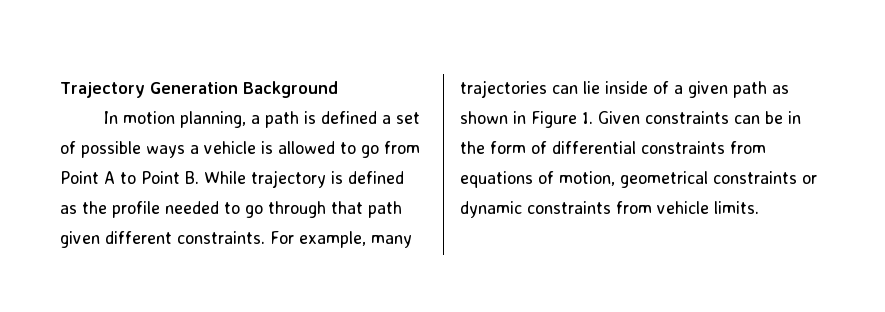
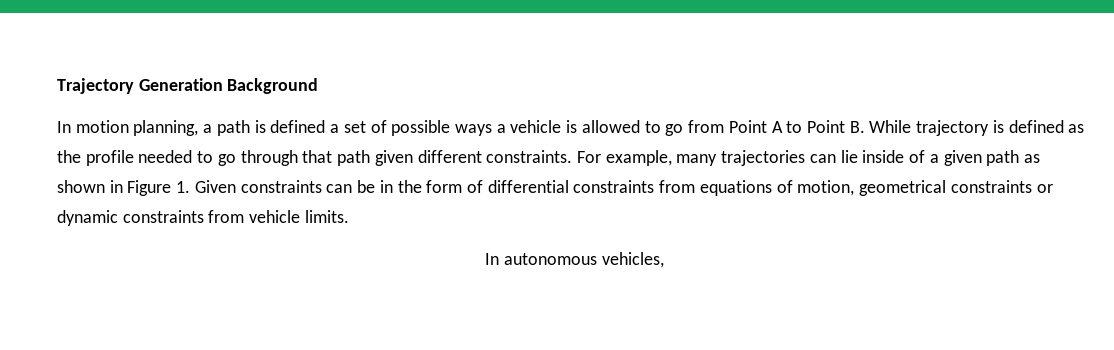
+ In autonomous vehicles,

